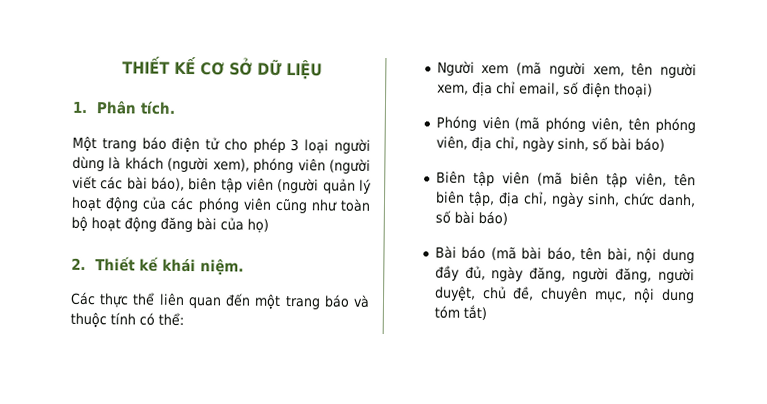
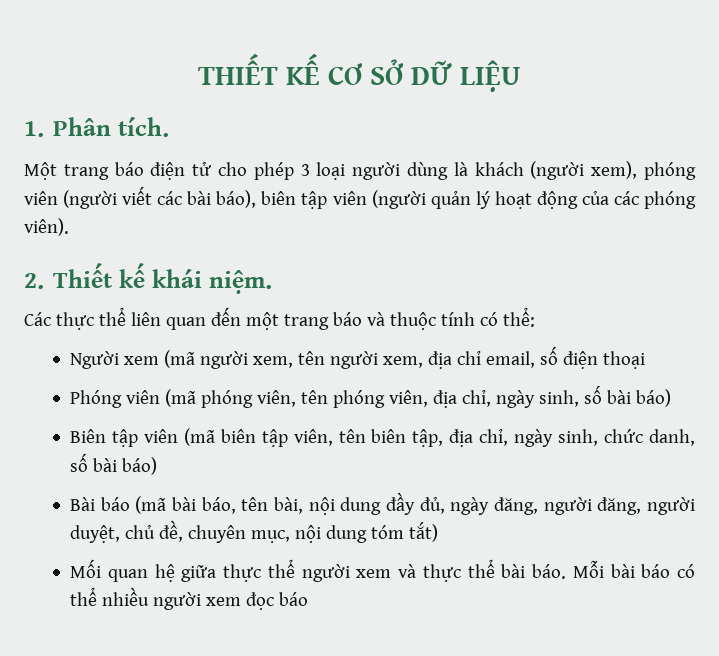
- Một trang báo điện tử cho phép 3 loại người dùng là khách (người xem), phóng viên (người viết các bài báo), biên tập viên (người quản lý hoạt động của các phóng viên cũng như toàn bộ hoạt động đăng bài của họ)
+ Một trang báo điện tử cho phép 3 loại người dùng là khách (người xem), phóng viên (người viết các bài báo), biên tập viên (người quản lý hoạt động của các phóng viên).
- Người xem (mã người xem, tên người xem, địa chỉ email, số điện thoại)
+ Người xem (mã người xem, tên người xem, địa chỉ email, số điện thoại
+ Mối quan hệ giữa thực thể người xem và thực thể bài báo. Mỗi bài báo có thể nhiều người xem đọc báo

